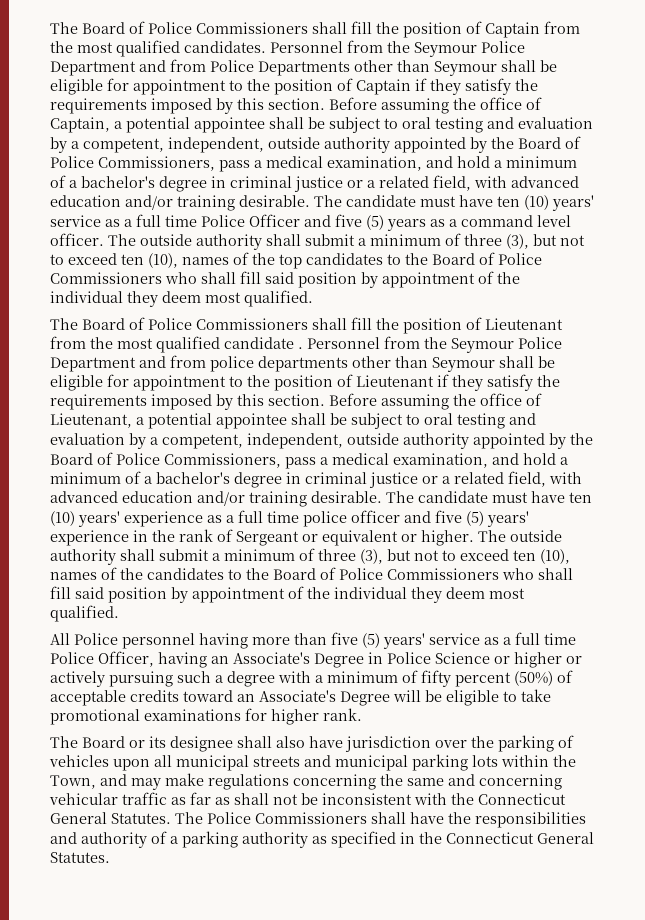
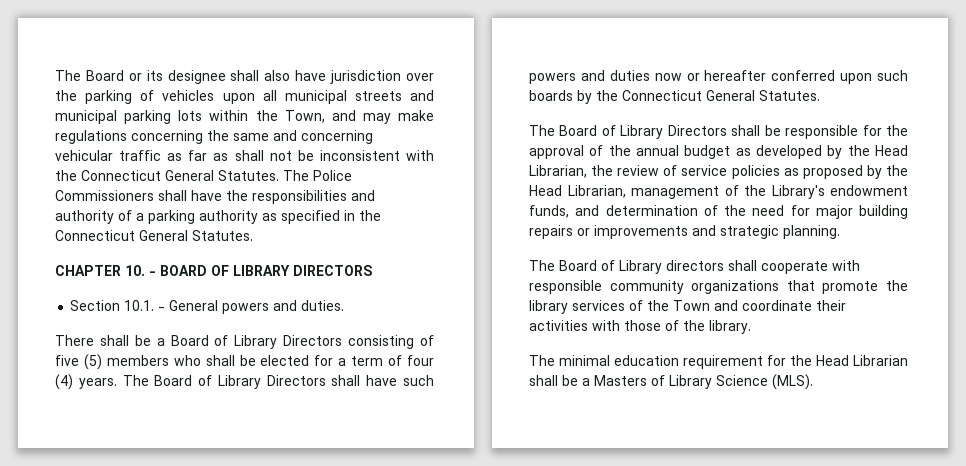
- The Board of Police Commissioners shall fill the position of Captain from the most qualified candidates. Personnel from the Seymour Police Department and from Police Departments other than Seymour shall be eligible for appointment to the position of Captain if they satisfy the requirements imposed by this section. Before assuming the office of Captain, a potential appointee shall be subject to oral testing and evaluation by a competent, independent, outside authority appointed by the Board of Police Commissioners, pass a medical examination, and hold a minimum of a bachelor's degree in criminal justice or a related field, with advanced education and/or training desirable. The candidate must have ten (10) years' service as a full time Police Officer and five (5) years as a command level officer. The outside authority shall submit a minimum of three (3), but not to exceed ten (10), names of the top candidates to the Board of Police Commissioners who shall fill said position by appointment of the individual they deem most qualified.
- The Board of Police Commissioners shall fill the position of Lieutenant from the most qualified candidate . Personnel from the Seymour Police Department and from police departments other than Seymour shall be eligible for appointment to the position of Lieutenant if they satisfy the requirements imposed by this section. Before assuming the office of Lieutenant, a potential appointee shall be subject to oral testing and evaluation by a competent, independent, outside authority appointed by the Board of Police Commissioners, pass a medical examination, and hold a minimum of a bachelor's degree in criminal justice or a related field, with advanced education and/or training desirable. The candidate must have ten (10) years' experience as a full time police officer and five (5) years' experience in the rank of Sergeant or equivalent or higher. The outside authority shall submit a minimum of three (3), but not to exceed ten (10), names of the candidates to the Board of Police Commissioners who shall fill said position by appointment of the individual they deem most qualified.
- All Police personnel having more than five (5) years' service as a full time Police Officer, having an Associate's Degree in Police Science or higher or actively pursuing such a degree with a minimum of fifty percent (50%) of acceptable credits toward an Associate's Degree will be eligible to take promotional examinations for higher rank.
+ CHAPTER 10. - BOARD OF LIBRARY DIRECTORS
+ Section 10.1. - General powers and duties.
+ There shall be a Board of Library Directors consisting of five (5) members who shall be elected for a term of four (4) years. The Board of Library Directors shall have such powers and duties now or hereafter conferred upon such boards by the Connecticut General Statutes.
+ The Board of Library Directors shall be responsible for the approval of the annual budget as developed by the Head Librarian, the review of service policies as proposed by the Head Librarian, management of the Library's endowment funds, and determination of the need for major building repairs or improvements and strategic planning.
+ The Board of Library directors shall cooperate with responsible community organizations that promote the library services of the Town and coordinate their activities with those of the library.
+ The minimal education requirement for the Head Librarian shall be a Masters of Library Science (MLS).

